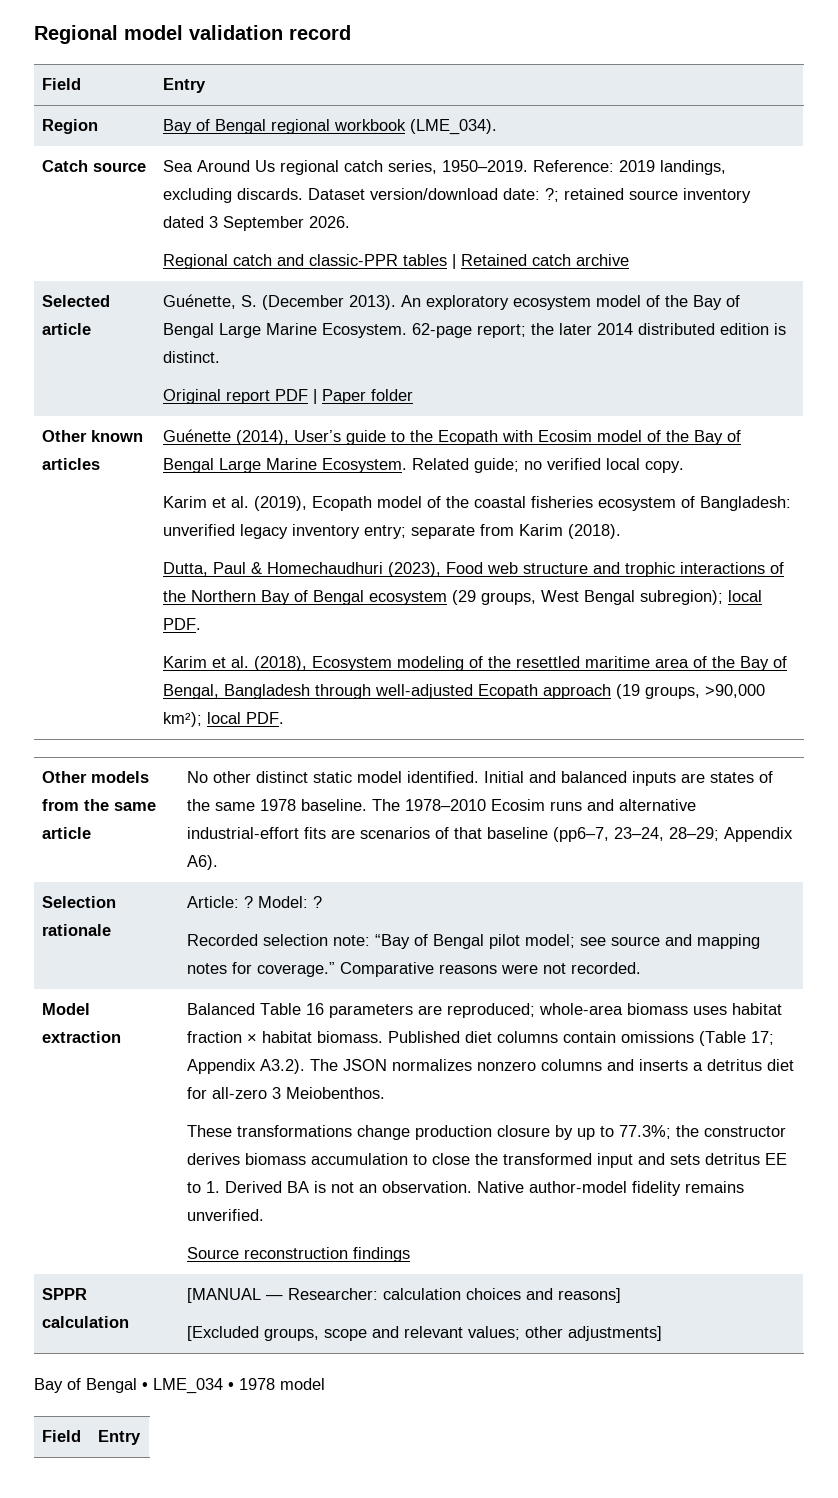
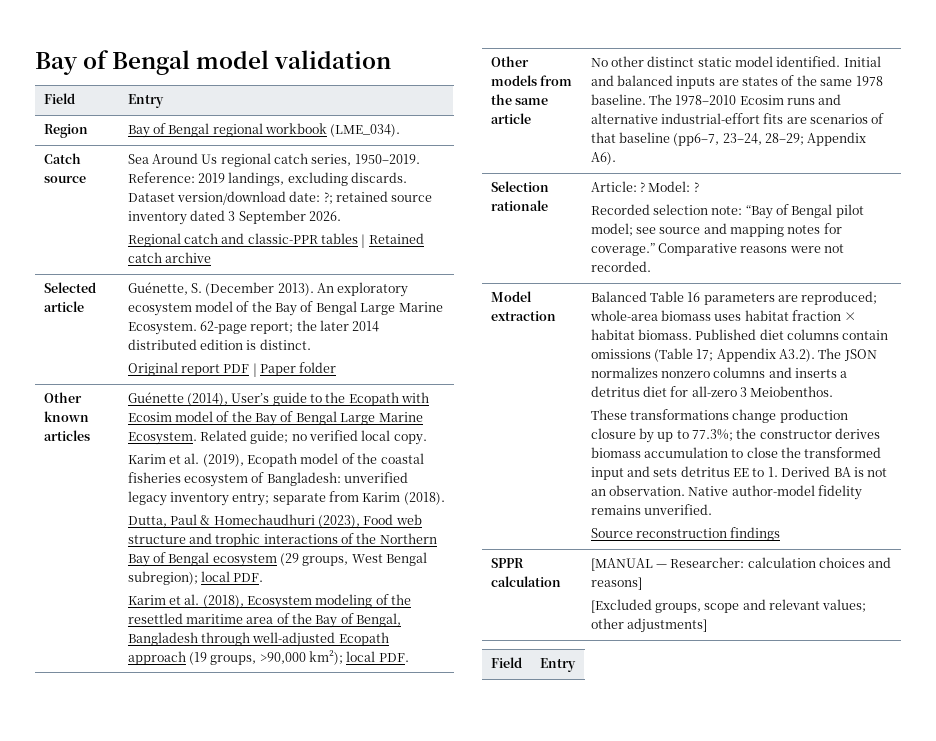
- Regional model validation record
+ Bay of Bengal model validation
- Bay of Bengal • LME_034 • 1978 model

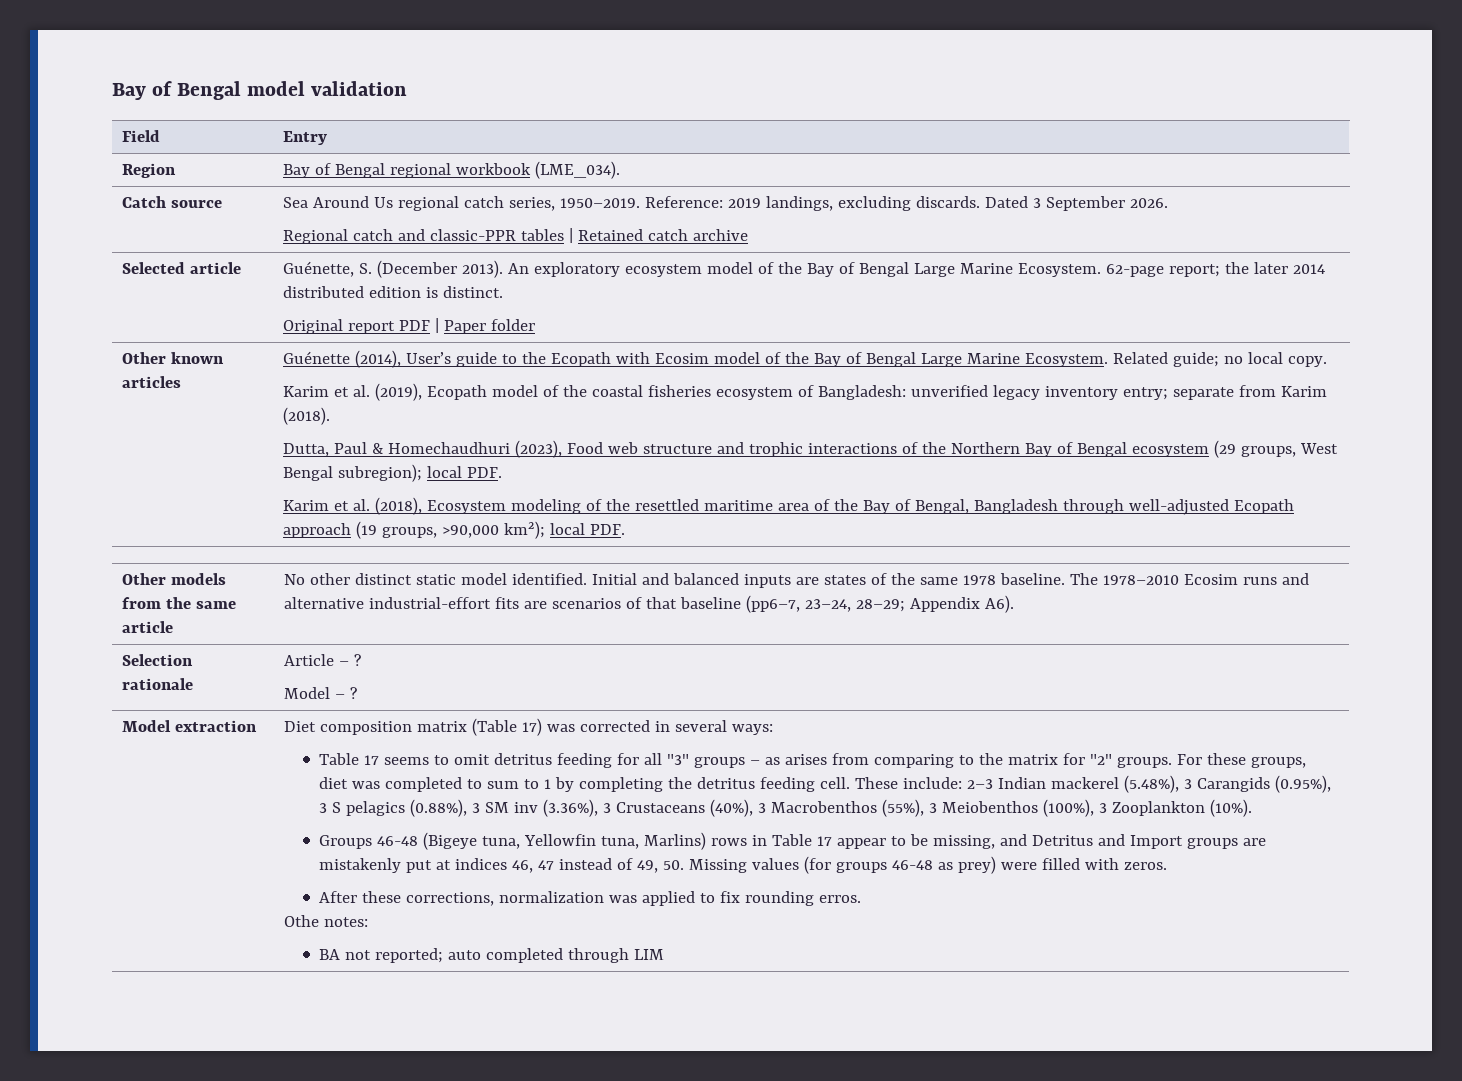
- Catch source | Sea Around Us regional catch series, 1950–2019. Reference: 2019 landings, excluding discards. Dataset version/download date: ?; retained source inventory dated 3 September 2026.
+ Catch source | Sea Around Us regional catch series, 1950–2019. Reference: 2019 landings, excluding discards. Dated 3 September 2026.
- Related guide; no verified local copy.
+ Related guide; no local copy.
- Selection rationale | Article: ? Model: ?
- Recorded selection note: “Bay of Bengal pilot model; see source and mapping notes for coverage.” Comparative reasons were not recorded.
- Model extraction | Balanced Table 16 parameters are reproduced; whole-area biomass uses habitat fraction × habitat biomass. Published diet columns contain omissions (Table 17; Appendix A3.2). The JSON normalizes nonzero columns and inserts a detritus diet for all-zero 3 Meiobenthos.
- These transformations change production closure by up to 77.3%; the constructor derives biomass accumulation to close the transformed input and sets detritus EE to 1. Derived BA is not an observation. Native author-model fidelity remains unverified.
- Source reconstruction findings
- SPPR calculation | [MANUAL — Researcher: calculation choices and reasons]
- [Excluded groups, scope and relevant values; other adjustments]
- Field | Entry
+ Selection rationale | Article – ?
+ Model – ?
+ Model extraction | Diet composition matrix (Table 17) was corrected in several ways:
+ Table 17 seems to omit detritus feeding for all "3" groups – as arises from comparing to the matrix for "2" groups. For these groups, diet was completed to sum to 1 by completing the detritus feeding cell. These include: 2–3 Indian mackerel (5.48%), 3 Carangids (0.95%), 3 S pelagics (0.88%), 3 SM inv (3.36%), 3 Crustaceans (40%), 3 Macrobenthos (55%), 3 Meiobenthos (100%), 3 Zooplankton (10%).
+ Groups 46-48 (Bigeye tuna, Yellowfin tuna, Marlins) rows in Table 17 appear to be missing, and Detritus and Import groups are mistakenly put at indices 46, 47 instead of 49, 50. Missing values (for groups 46-48 as prey) were filled with zeros.
+ After these corrections, normalization was applied to fix rounding erros.
+ Othe notes:
+ BA not reported; auto completed through LIM

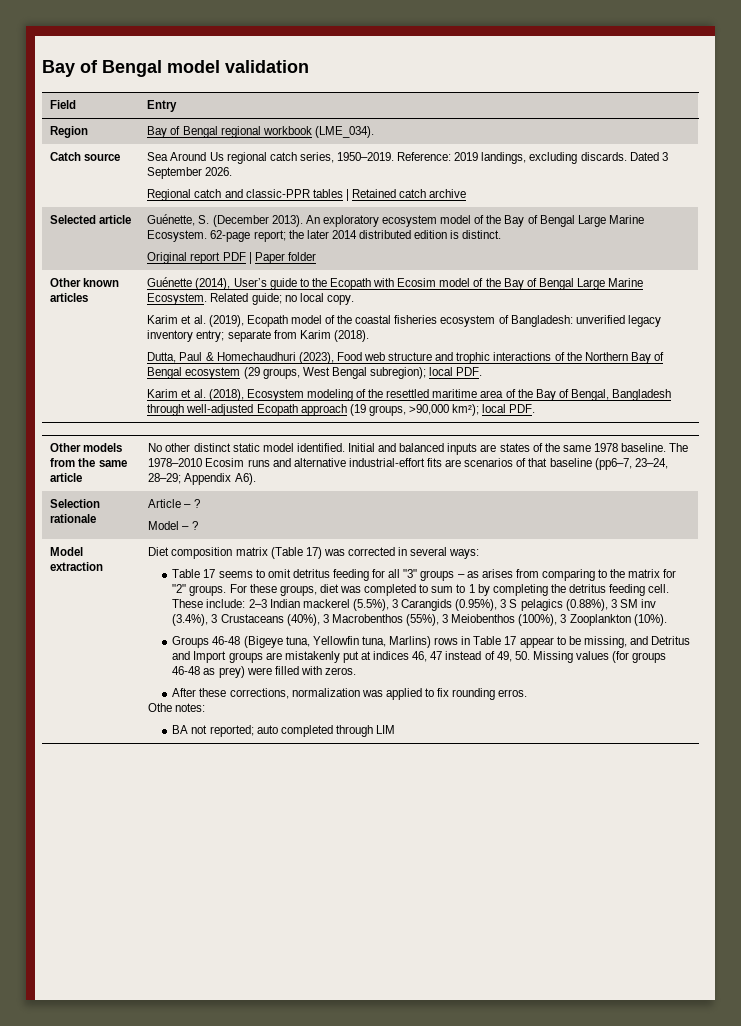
- These include: 2–3 Indian mackerel (5.48%), 3 Carangids (0.95%), 3 S pelagics (0.88%), 3 SM inv (3.36%), 3 Crustaceans (40%), 3 Macrobenthos (55%), 3 Meiobenthos (100%), 3 Zooplankton (10%).
+ These include: 2–3 Indian mackerel (5.5%), 3 Carangids (0.95%), 3 S pelagics (0.88%), 3 SM inv (3.4%), 3 Crustaceans (40%), 3 Macrobenthos (55%), 3 Meiobenthos (100%), 3 Zooplankton (10%).

